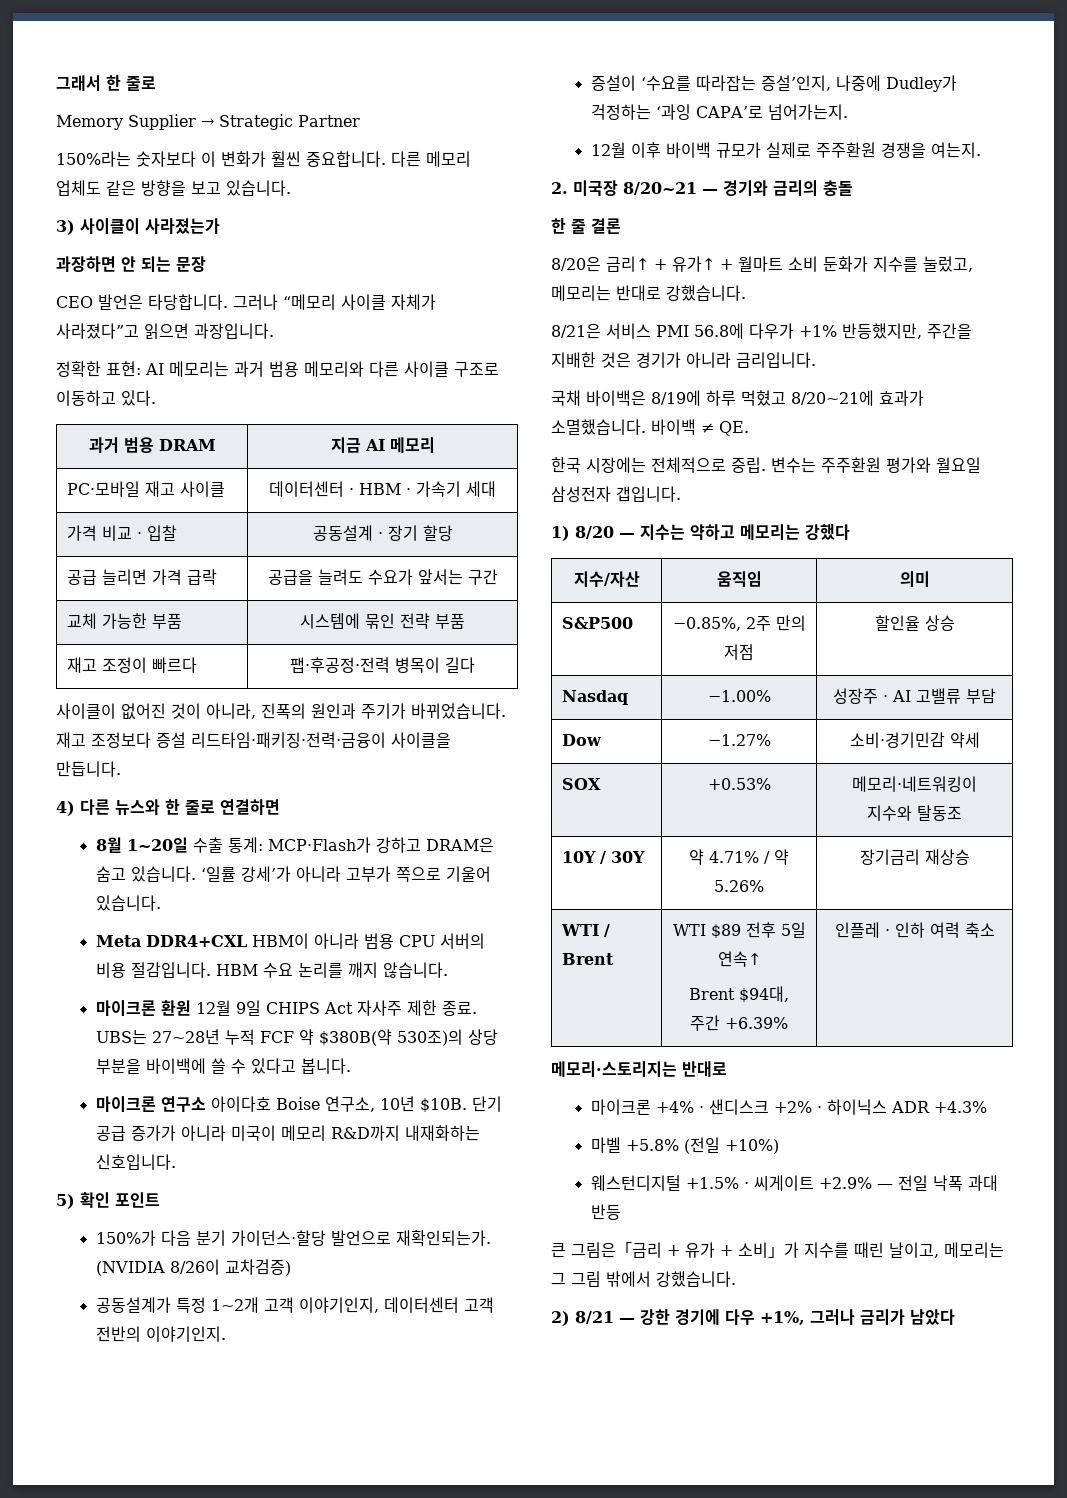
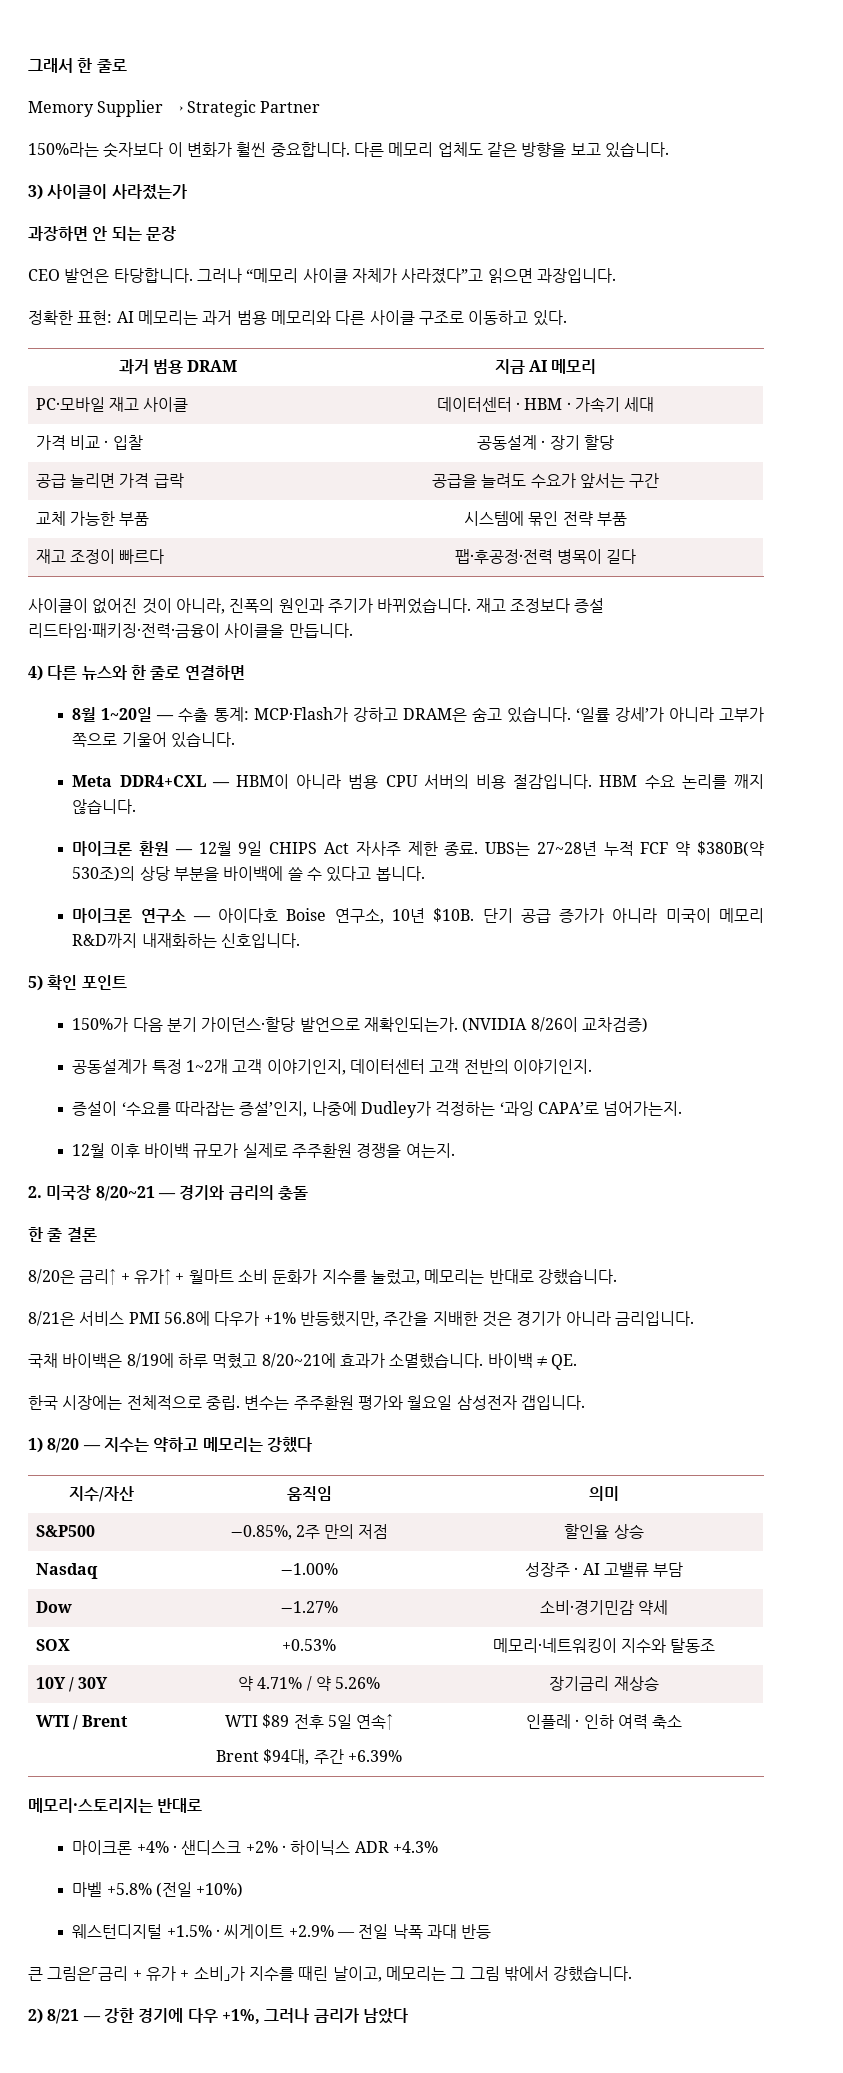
- 8월 1~20일 수출 통계: MCP·Flash가 강하고 DRAM은 숨고 있습니다.
+ 8월 1~20일 — 수출 통계: MCP·Flash가 강하고 DRAM은 숨고 있습니다.
- Meta DDR4+CXL HBM이 아니라 범용 CPU 서버의 비용 절감입니다.
+ Meta DDR4+CXL — HBM이 아니라 범용 CPU 서버의 비용 절감입니다.
- 마이크론 환원 12월 9일 CHIPS Act 자사주 제한 종료.
+ 마이크론 환원 — 12월 9일 CHIPS Act 자사주 제한 종료.
- 마이크론 연구소 아이다호 Boise 연구소, 10년 $10B.
+ 마이크론 연구소 — 아이다호 Boise 연구소, 10년 $10B.

